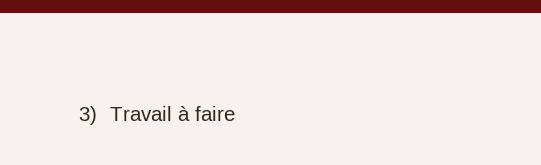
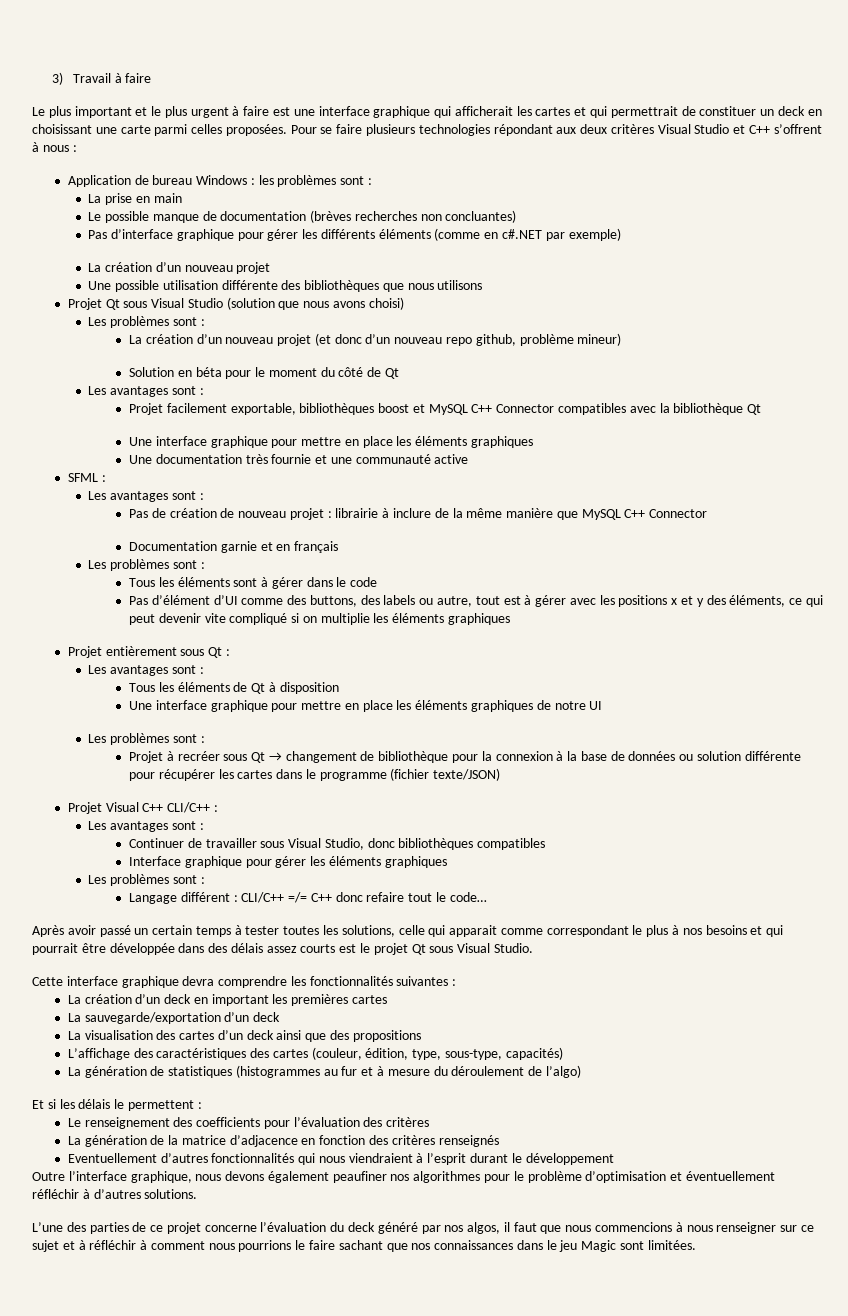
+ Le plus important et le plus urgent à faire est une interface graphique qui afficherait les cartes et qui permettrait de constituer un deck en choisissant une carte parmi celles proposées. Pour se faire plusieurs technologies répondant aux deux critères Visual Studio et C++ s’offrent à nous :
+ Application de bureau Windows : les problèmes sont :
+ La prise en main
+ Le possible manque de documentation (brèves recherches non concluantes)
+ Pas d’interface graphique pour gérer les différents éléments (comme en c#.NET par exemple)
+ La création d’un nouveau projet
+ Une possible utilisation différente des bibliothèques que nous utilisons
+ Projet Qt sous Visual Studio (solution que nous avons choisi)
+ Les problèmes sont :
+ La création d’un nouveau projet (et donc d’un nouveau repo github, problème mineur)
+ Solution en béta pour le moment du côté de Qt
+ Les avantages sont :
+ Projet facilement exportable, bibliothèques boost et MySQL C++ Connector compatibles avec la bibliothèque Qt
+ Une interface graphique pour mettre en place les éléments graphiques
+ Une documentation très fournie et une communauté active
+ SFML :
+ Les avantages sont :
+ Pas de création de nouveau projet : librairie à inclure de la même manière que MySQL C++ Connector
+ Documentation garnie et en français
+ Les problèmes sont :
+ Tous les éléments sont à gérer dans le code
+ Pas d’élément d’UI comme des buttons, des labels ou autre, tout est à gérer avec les positions x et y des éléments, ce qui peut devenir vite compliqué si on multiplie les éléments graphiques
+ Projet entièrement sous Qt :
+ Les avantages sont :
+ Tous les éléments de Qt à disposition
+ Une interface graphique pour mettre en place les éléments graphiques de notre UI
+ Les problèmes sont :
+ Projet à recréer sous Qt → changement de bibliothèque pour la connexion à la base de données ou solution différente pour récupérer les cartes dans le programme (fichier texte/JSON)
+ Projet Visual C++ CLI/C++ :
+ Les avantages sont :
+ Continuer de travailler sous Visual Studio, donc bibliothèques compatibles
+ Interface graphique pour gérer les éléments graphiques
+ Les problèmes sont :
+ Langage différent : CLI/C++ =/= C++ donc refaire tout le code…
+ Après avoir passé un certain temps à tester toutes les solutions, celle qui apparait comme correspondant le plus à nos besoins et qui pourrait être développée dans des délais assez courts est le projet Qt sous Visual Studio.
+ Cette interface graphique devra comprendre les fonctionnalités suivantes :
+ La création d’un deck en important les premières cartes
+ La sauvegarde/exportation d’un deck
+ La visualisation des cartes d’un deck ainsi que des propositions
+ L’affichage des caractéristiques des cartes (couleur, édition, type, sous-type, capacités)
+ La génération de statistiques (histogrammes au fur et à mesure du déroulement de l’algo)
+ Et si les délais le permettent :
+ Le renseignement des coefficients pour l’évaluation des critères
+ La génération de la matrice d’adjacence en fonction des critères renseignés
+ Eventuellement d’autres fonctionnalités qui nous viendraient à l’esprit durant le développement
+ Outre l’interface graphique, nous devons également peaufiner nos algorithmes pour le problème d’optimisation et éventuellement réfléchir à d’autres solutions.
+ L’une des parties de ce projet concerne l’évaluation du deck généré par nos algos, il faut que nous commencions à nous renseigner sur ce sujet et à réfléchir à comment nous pourrions le faire sachant que nos connaissances dans le jeu Magic sont limitées.

